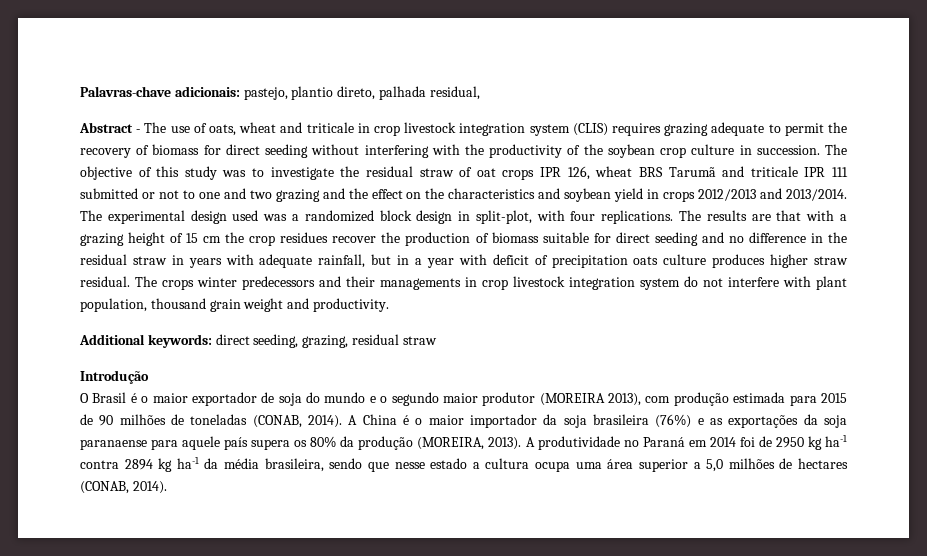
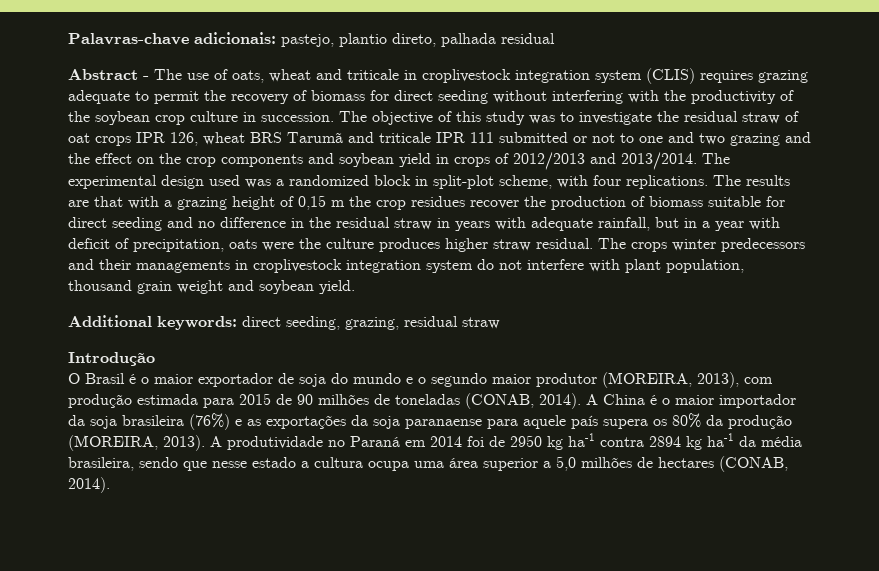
- Palavras-chave adicionais: pastejo, plantio direto, palhada residual,
+ Palavras-chave adicionais: pastejo, plantio direto, palhada residual
- Abstract - The use of oats, wheat and triticale in crop livestock integration system (CLIS) requires grazing adequate to permit the recovery of biomass for direct seeding without interfering with the productivity of the soybean crop culture in succession.
+ Abstract - The use of oats, wheat and triticale in croplivestock integration system (CLIS) requires grazing adequate to permit the recovery of biomass for direct seeding without interfering with the productivity of the soybean crop culture in succession.
- The objective of this study was to investigate the residual straw of oat crops IPR 126, wheat BRS Tarumã and triticale IPR 111 submitted or not to one and two grazing and the effect on the characteristics and soybean yield in crops 2012/2013 and 2013/2014.
+ The objective of this study was to investigate the residual straw of oat crops IPR 126, wheat BRS Tarumã and triticale IPR 111 submitted or not to one and two grazing and the effect on the crop components and soybean yield in crops of 2012/2013 and 2013/2014.
- The experimental design used was a randomized block design in split-plot, with four replications.
+ The experimental design used was a randomized block in split-plot scheme, with four replications.
- The results are that with a grazing height of 15 cm the crop residues recover the production of biomass suitable for direct seeding and no difference in the residual straw in years with adequate rainfall, but in a year with deficit of precipitation oats culture produces higher straw residual.
+ The results are that with a grazing height of 0,15 m the crop residues recover the production of biomass suitable for direct seeding and no difference in the residual straw in years with adequate rainfall, but in a year with deficit of precipitation, oats were the culture produces higher straw residual.
- The crops winter predecessors and their managements in crop livestock integration system do not interfere with plant population, thousand grain weight and productivity.
+ The crops winter predecessors and their managements in croplivestock integration system do not interfere with plant population, thousand grain weight and soybean yield.
- O Brasil é o maior exportador de soja do mundo e o segundo maior produtor (MOREIRA 2013), com produção estimada para 2015 de 90 milhões de toneladas (CONAB, 2014).
+ O Brasil é o maior exportador de soja do mundo e o segundo maior produtor (MOREIRA, 2013), com produção estimada para 2015 de 90 milhões de toneladas (CONAB, 2014).

